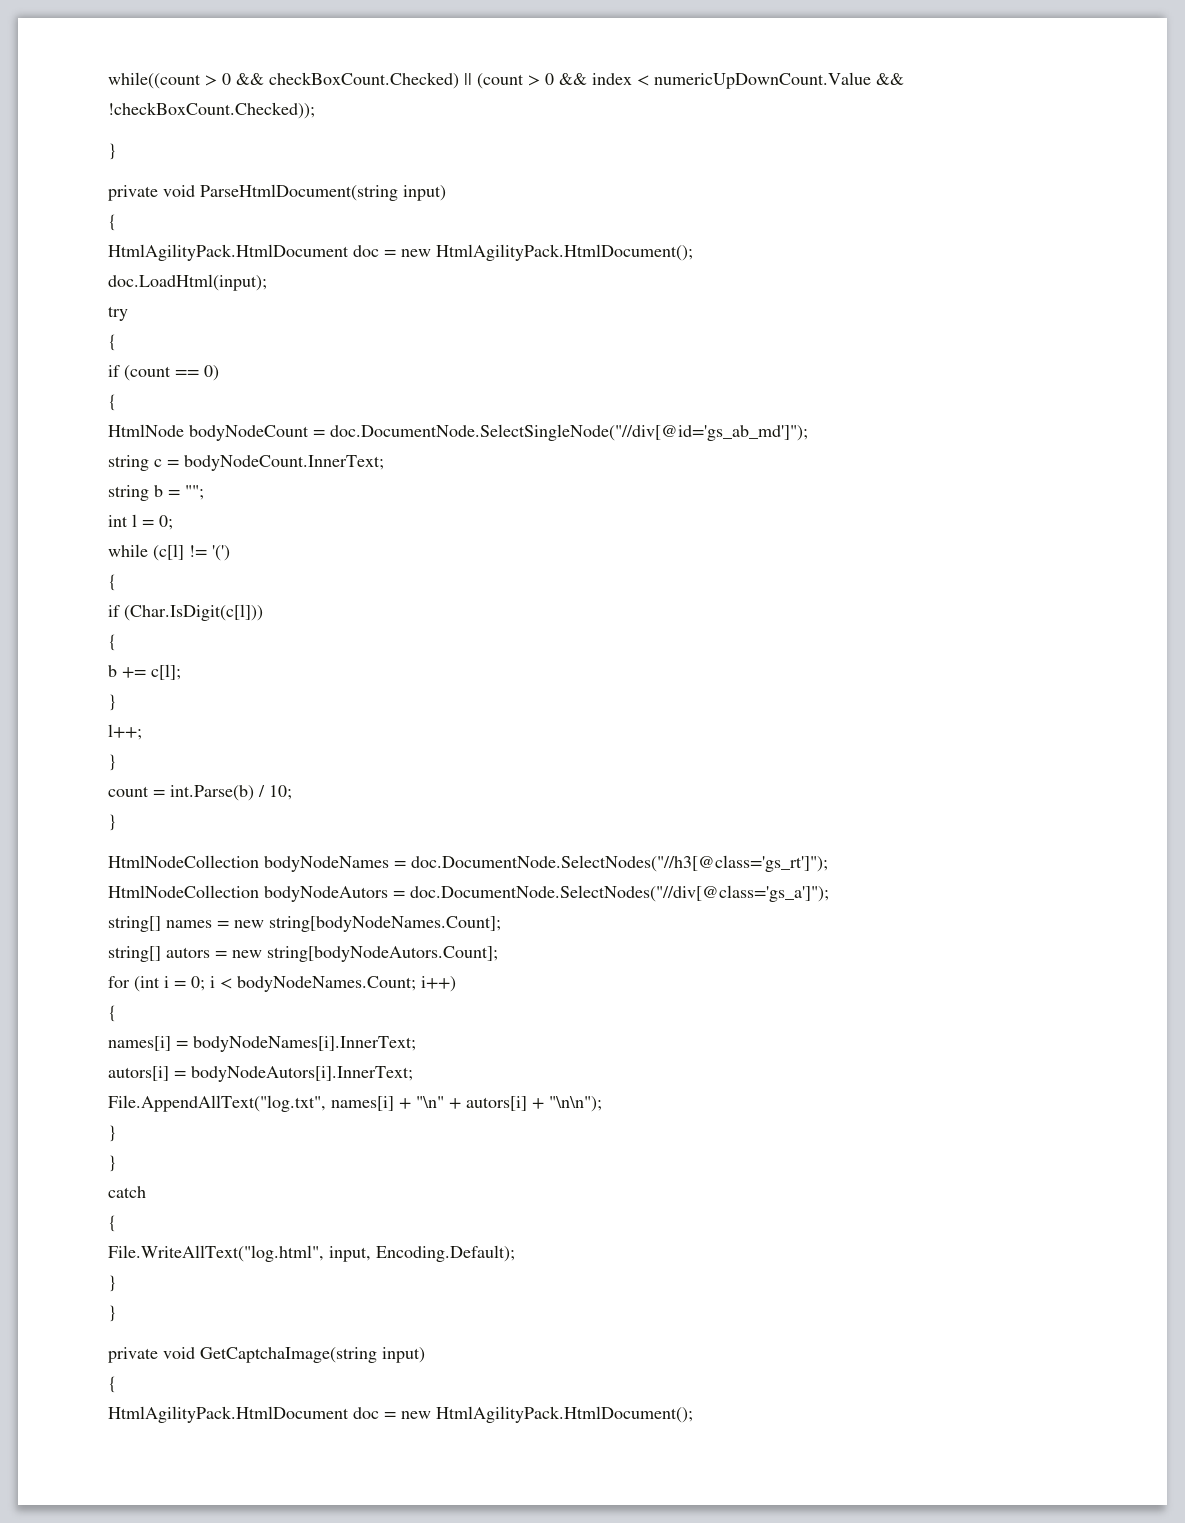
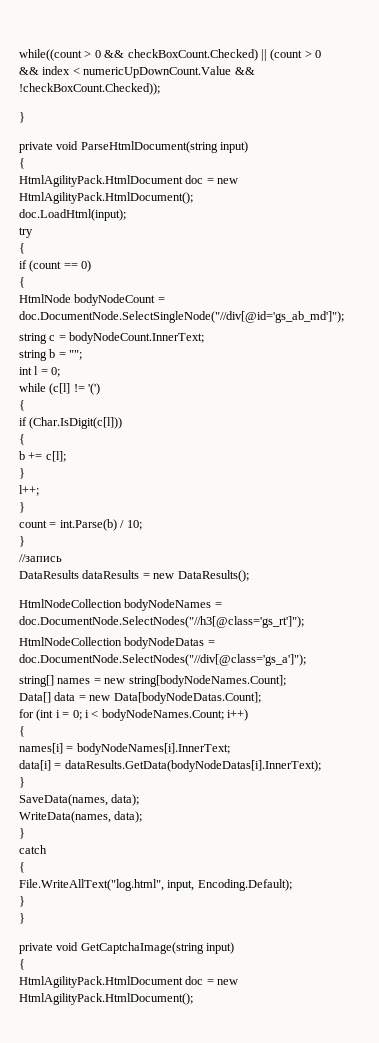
+ //запись
+ DataResults dataResults = new DataResults();
- HtmlNodeCollection bodyNodeAutors = doc.DocumentNode.SelectNodes("//div[@class='gs_a']");
+ HtmlNodeCollection bodyNodeDatas = doc.DocumentNode.SelectNodes("//div[@class='gs_a']");
- string[] autors = new string[bodyNodeAutors.Count];
+ Data[] data = new Data[bodyNodeDatas.Count];
- autors[i] = bodyNodeAutors[i].InnerText;
- File.AppendAllText("log.txt", names[i] + "\n" + autors[i] + "\n\n");
+ data[i] = dataResults.GetData(bodyNodeDatas[i].InnerText);
  }
+ SaveData(names, data);
+ WriteData(names, data);

